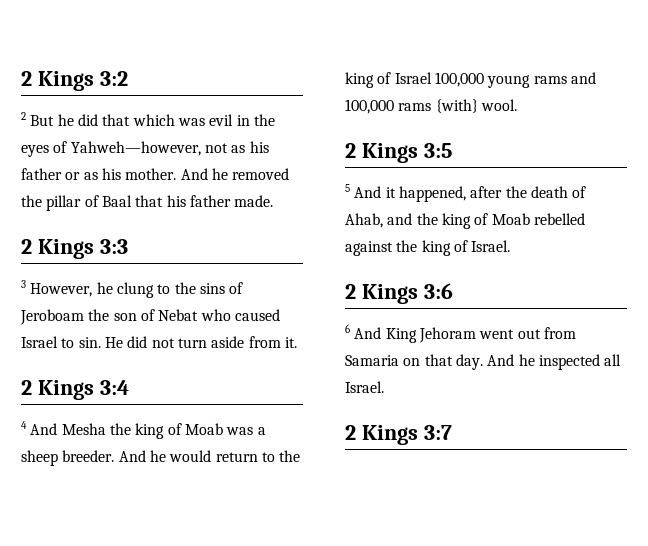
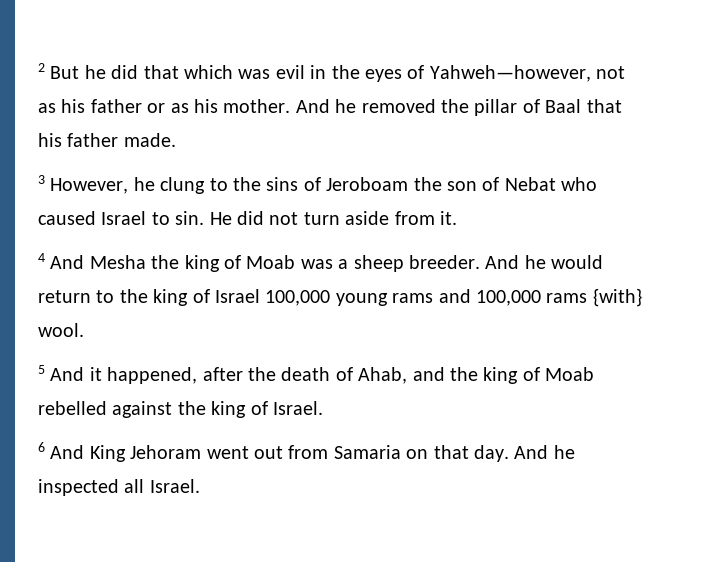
- 2 Kings 3:2
- 2 Kings 3:3
- 2 Kings 3:4
- 2 Kings 3:5
- 2 Kings 3:6
- 2 Kings 3:7

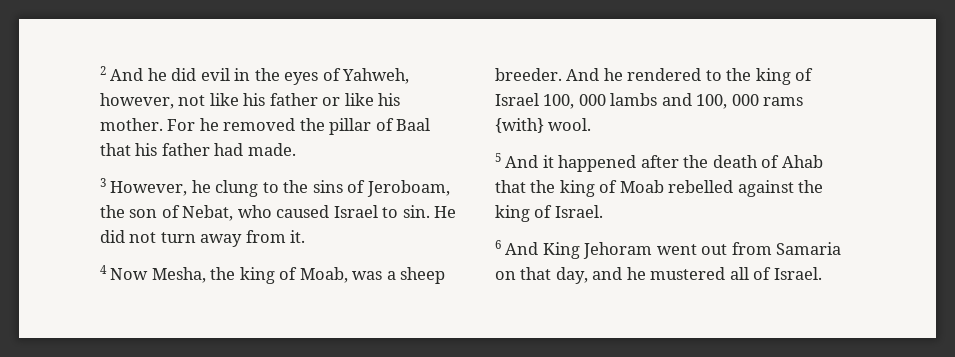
- 2 But he did that which was evil in the eyes of Yahweh—however, not as his father or as his mother.
+ 2 And he did evil in the eyes of Yahweh, however, not like his father or like his mother.
- And he removed the pillar of Baal that his father made.
+ For he removed the pillar of Baal that his father had made.
- 3 However, he clung to the sins of Jeroboam the son of Nebat who caused Israel to sin.
+ 3 However, he clung to the sins of Jeroboam, the son of Nebat, who caused Israel to sin.
- He did not turn aside from it.
+ He did not turn away from it.
- 4 And Mesha the king of Moab was a sheep breeder.
+ 4 Now Mesha, the king of Moab, was a sheep breeder.
- And he would return to the king of Israel 100,000 young rams and 100,000 rams {with} wool.
+ And he rendered to the king of Israel 100, 000 lambs and 100, 000 rams {with} wool.
- 5 And it happened, after the death of Ahab, and the king of Moab rebelled against the king of Israel.
+ 5 And it happened after the death of Ahab that the king of Moab rebelled against the king of Israel.
- 6 And King Jehoram went out from Samaria on that day. And he inspected all Israel.
+ 6 And King Jehoram went out from Samaria on that day, and he mustered all of Israel.

